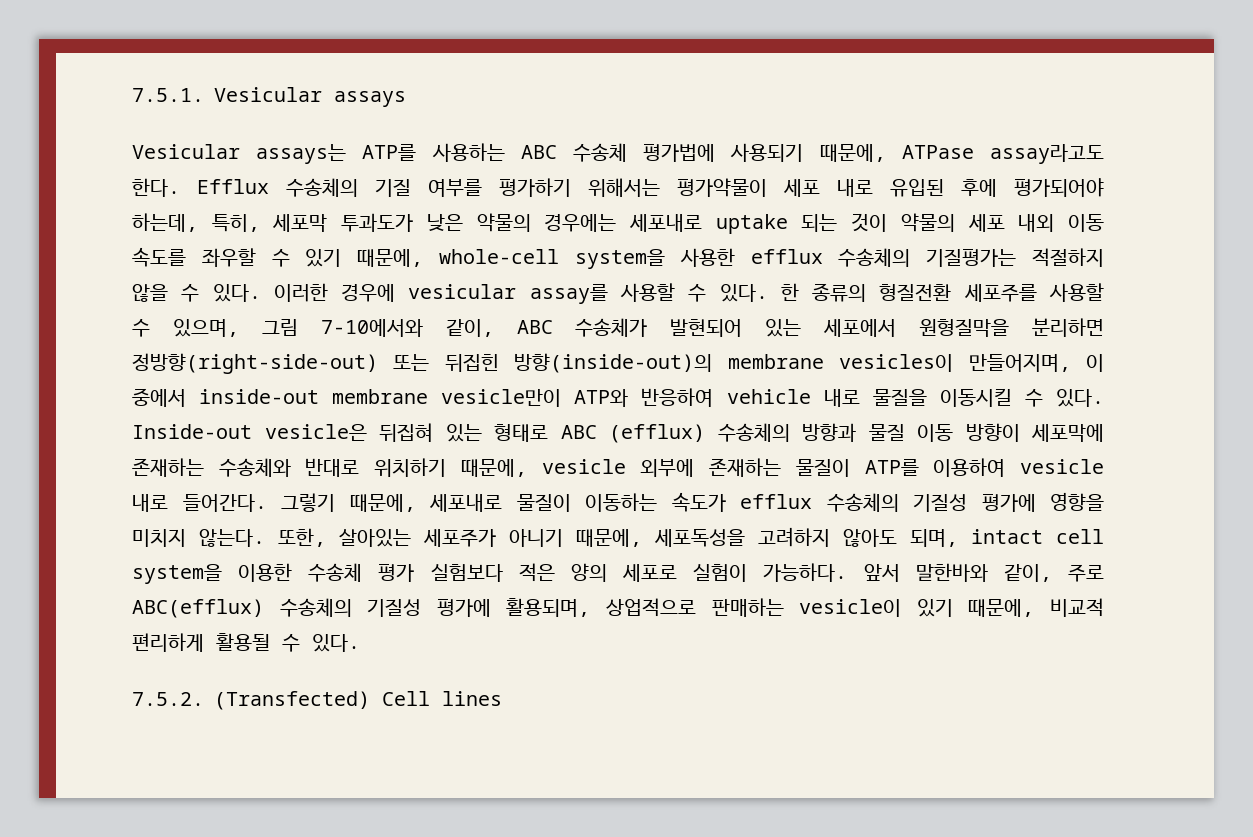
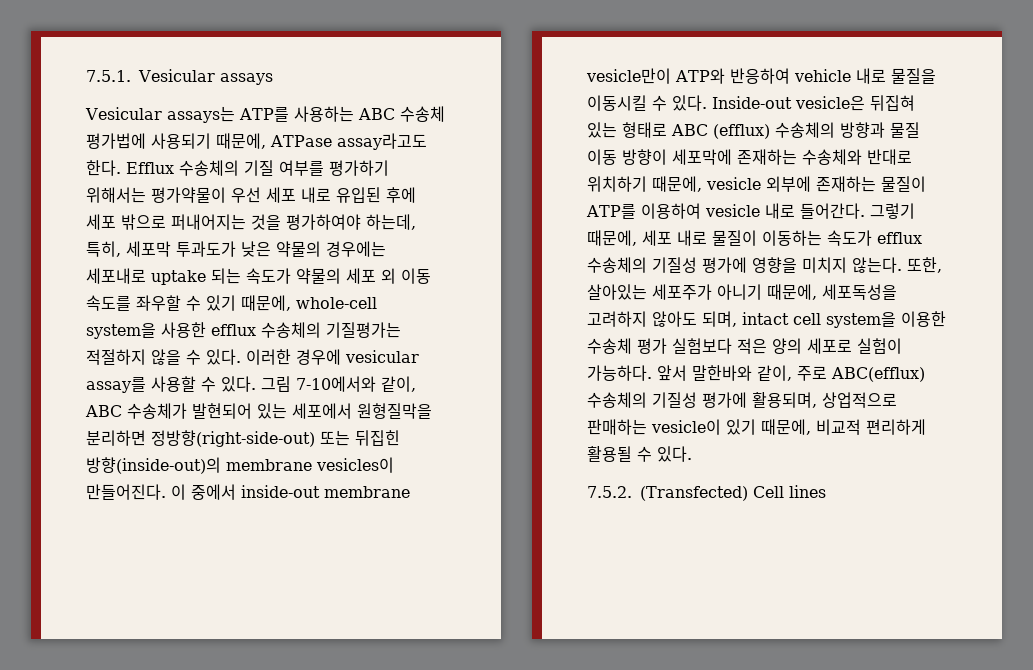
- Efflux 수송체의 기질 여부를 평가하기 위해서는 평가약물이 세포 내로 유입된 후에 평가되어야 하는데, 특히, 세포막 투과도가 낮은 약물의 경우에는 세포내로 uptake 되는 것이 약물의 세포 내외 이동 속도를 좌우할 수 있기 때문에, whole-cell system을 사용한 efflux 수송체의 기질평가는 적절하지 않을 수 있다.
+ Efflux 수송체의 기질 여부를 평가하기 위해서는 평가약물이 우선 세포 내로 유입된 후에 세포 밖으로 퍼내어지는 것을 평가하여야 하는데, 특히, 세포막 투과도가 낮은 약물의 경우에는 세포내로 uptake 되는 속도가 약물의 세포 외 이동 속도를 좌우할 수 있기 때문에, whole-cell system을 사용한 efflux 수송체의 기질평가는 적절하지 않을 수 있다.
- 한 종류의 형질전환 세포주를 사용할 수 있으며, 그림 7-10에서와 같이, ABC 수송체가 발현되어 있는 세포에서 원형질막을 분리하면 정방향(right-side-out) 또는 뒤집힌 방향(inside-out)의 membrane vesicles이 만들어지며, 이 중에서 inside-out membrane vesicle만이 ATP와 반응하여 vehicle 내로 물질을 이동시킬 수 있다.
+ 그림 7-10에서와 같이, ABC 수송체가 발현되어 있는 세포에서 원형질막을 분리하면 정방향(right-side-out) 또는 뒤집힌 방향(inside-out)의 membrane vesicles이 만들어진다. 이 중에서 inside-out membrane vesicle만이 ATP와 반응하여 vehicle 내로 물질을 이동시킬 수 있다.
- 그렇기 때문에, 세포내로 물질이 이동하는 속도가 efflux 수송체의 기질성 평가에 영향을 미치지 않는다.
+ 그렇기 때문에, 세포 내로 물질이 이동하는 속도가 efflux 수송체의 기질성 평가에 영향을 미치지 않는다.

